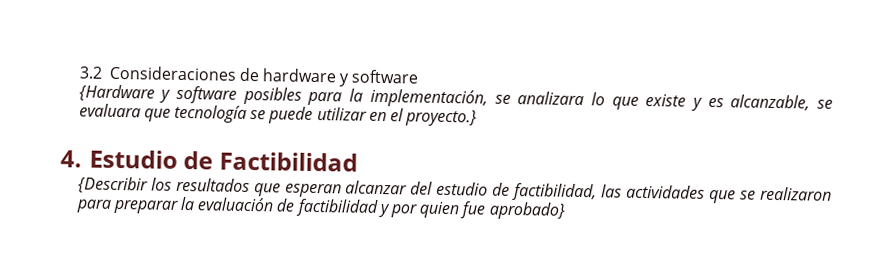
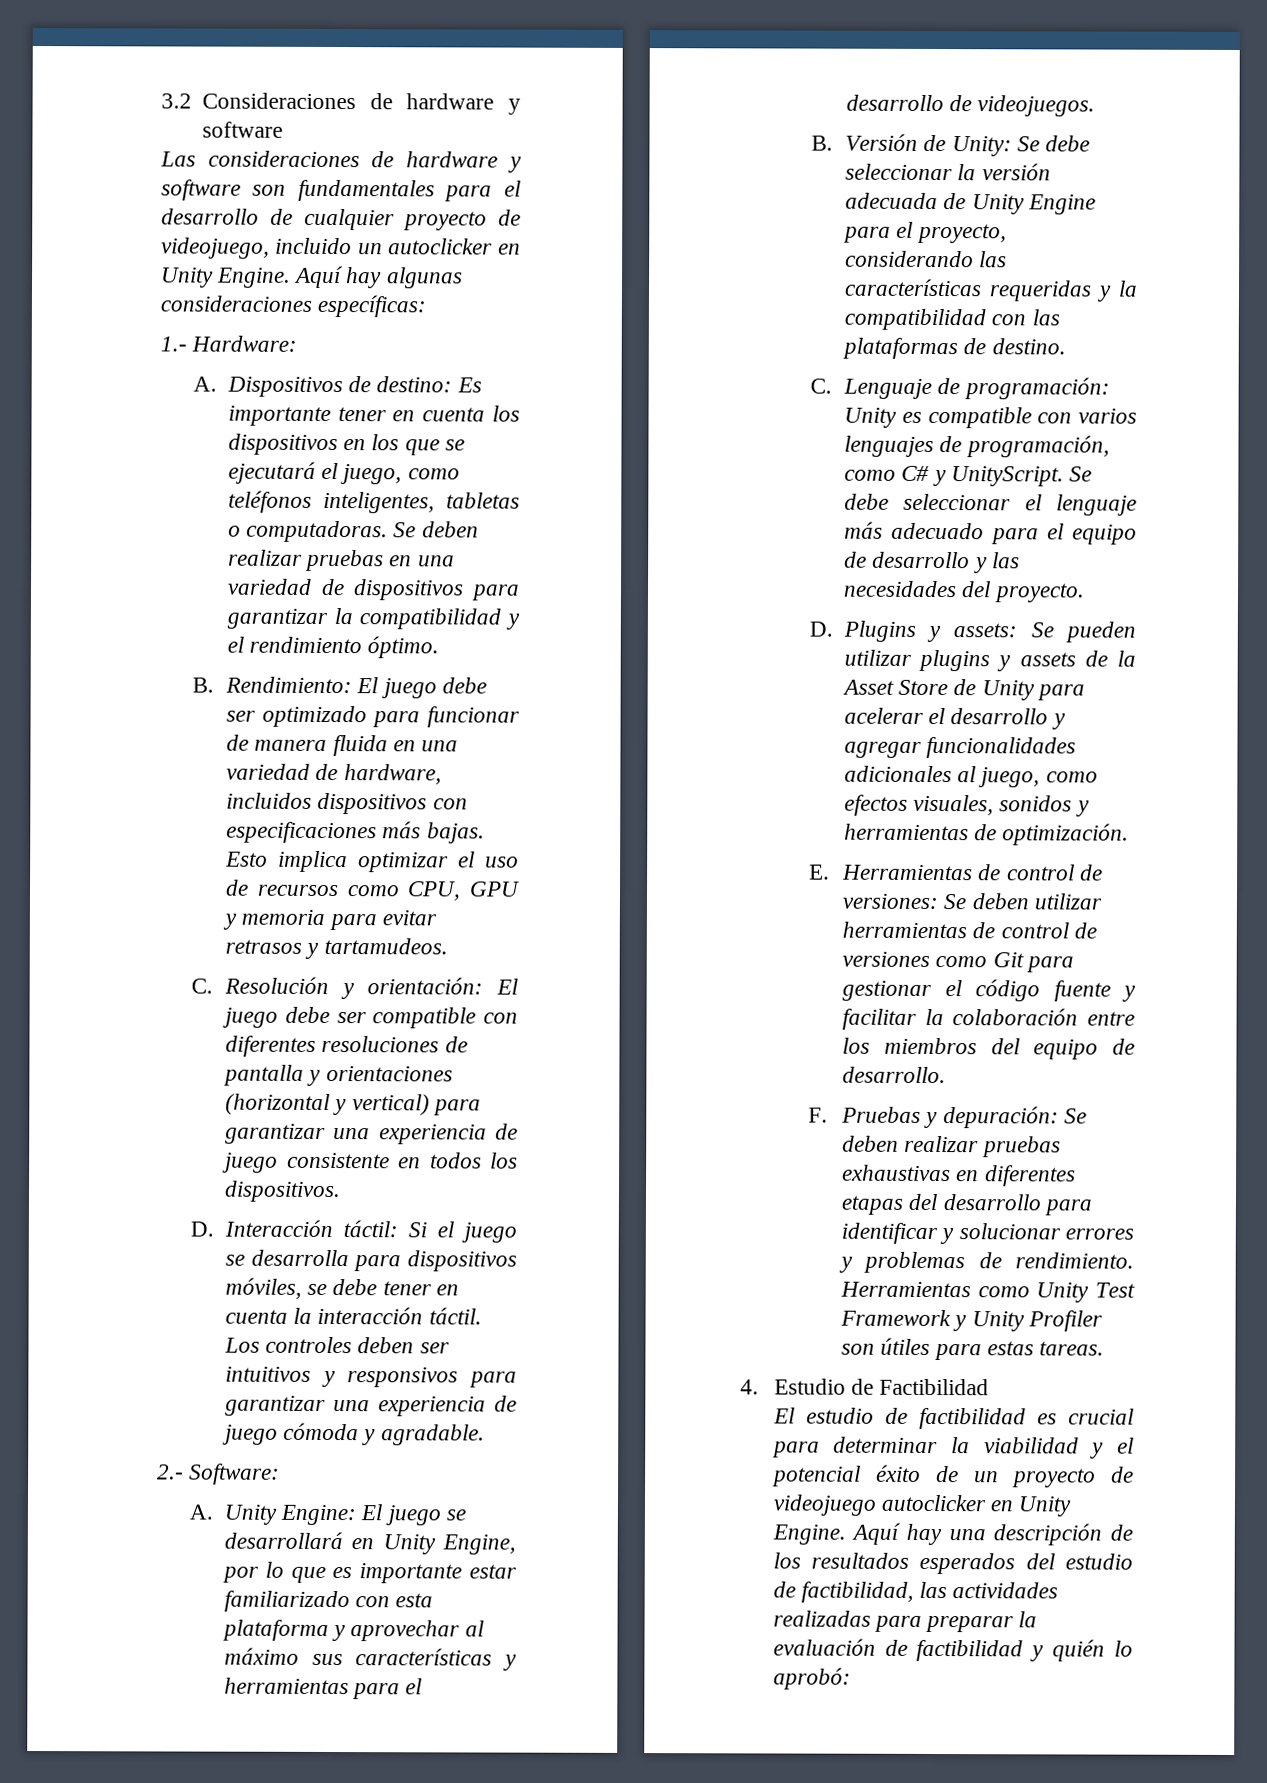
- {Hardware y software posibles para la implementación, se analizara lo que existe y es alcanzable, se evaluara que tecnología se puede utilizar en el proyecto.}
+ Las consideraciones de hardware y software son fundamentales para el desarrollo de cualquier proyecto de videojuego, incluido un autoclicker en Unity Engine. Aquí hay algunas consideraciones específicas:
+ 1.- Hardware:
+ A. Dispositivos de destino: Es importante tener en cuenta los dispositivos en los que se ejecutará el juego, como teléfonos inteligentes, tabletas o computadoras. Se deben realizar pruebas en una variedad de dispositivos para garantizar la compatibilidad y el rendimiento óptimo.
+ B. Rendimiento: El juego debe ser optimizado para funcionar de manera fluida en una variedad de hardware, incluidos dispositivos con especificaciones más bajas. Esto implica optimizar el uso de recursos como CPU, GPU y memoria para evitar retrasos y tartamudeos.
+ C. Resolución y orientación: El juego debe ser compatible con diferentes resoluciones de pantalla y orientaciones (horizontal y vertical) para garantizar una experiencia de juego consistente en todos los dispositivos.
+ D. Interacción táctil: Si el juego se desarrolla para dispositivos móviles, se debe tener en cuenta la interacción táctil. Los controles deben ser intuitivos y responsivos para garantizar una experiencia de juego cómoda y agradable.
+ 2.- Software:
+ A. Unity Engine: El juego se desarrollará en Unity Engine, por lo que es importante estar familiarizado con esta plataforma y aprovechar al máximo sus características y herramientas para el desarrollo de videojuegos.
+ B. Versión de Unity: Se debe seleccionar la versión adecuada de Unity Engine para el proyecto, considerando las características requeridas y la compatibilidad con las plataformas de destino.
+ C. Lenguaje de programación: Unity es compatible con varios lenguajes de programación, como C# y UnityScript. Se debe seleccionar el lenguaje más adecuado para el equipo de desarrollo y las necesidades del proyecto.
+ D. Plugins y assets: Se pueden utilizar plugins y assets de la Asset Store de Unity para acelerar el desarrollo y agregar funcionalidades adicionales al juego, como efectos visuales, sonidos y herramientas de optimización.
+ E. Herramientas de control de versiones: Se deben utilizar herramientas de control de versiones como Git para gestionar el código fuente y facilitar la colaboración entre los miembros del equipo de desarrollo.
+ F. Pruebas y depuración: Se deben realizar pruebas exhaustivas en diferentes etapas del desarrollo para identificar y solucionar errores y problemas de rendimiento. Herramientas como Unity Test Framework y Unity Profiler son útiles para estas tareas.
  4. Estudio de Factibilidad
- {Describir los resultados que esperan alcanzar del estudio de factibilidad, las actividades que se realizaron para preparar la evaluación de factibilidad y por quien fue aprobado}
+ El estudio de factibilidad es crucial para determinar la viabilidad y el potencial éxito de un proyecto de videojuego autoclicker en Unity Engine. Aquí hay una descripción de los resultados esperados del estudio de factibilidad, las actividades realizadas para preparar la evaluación de factibilidad y quién lo aprobó:

